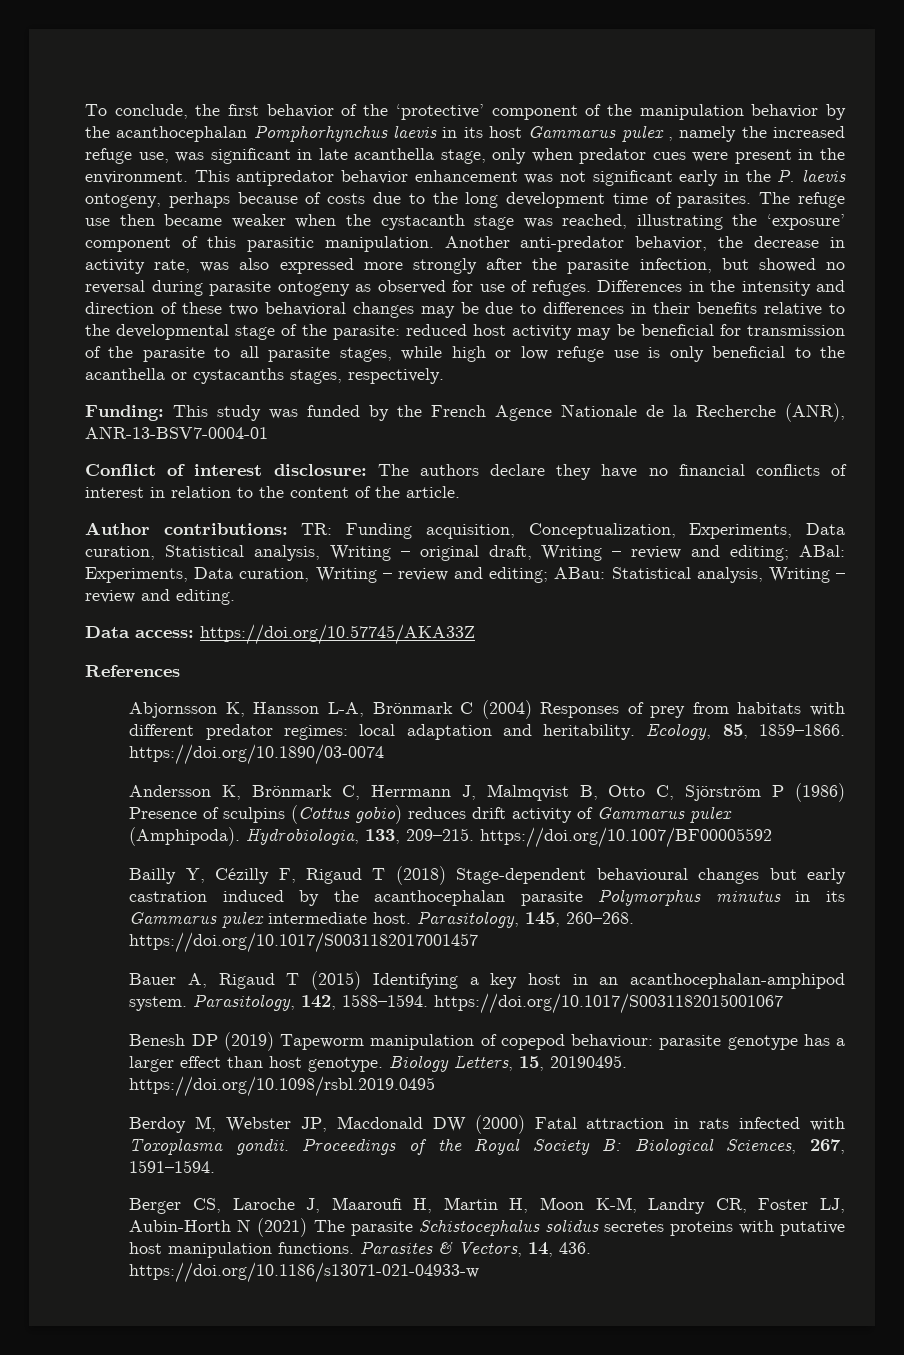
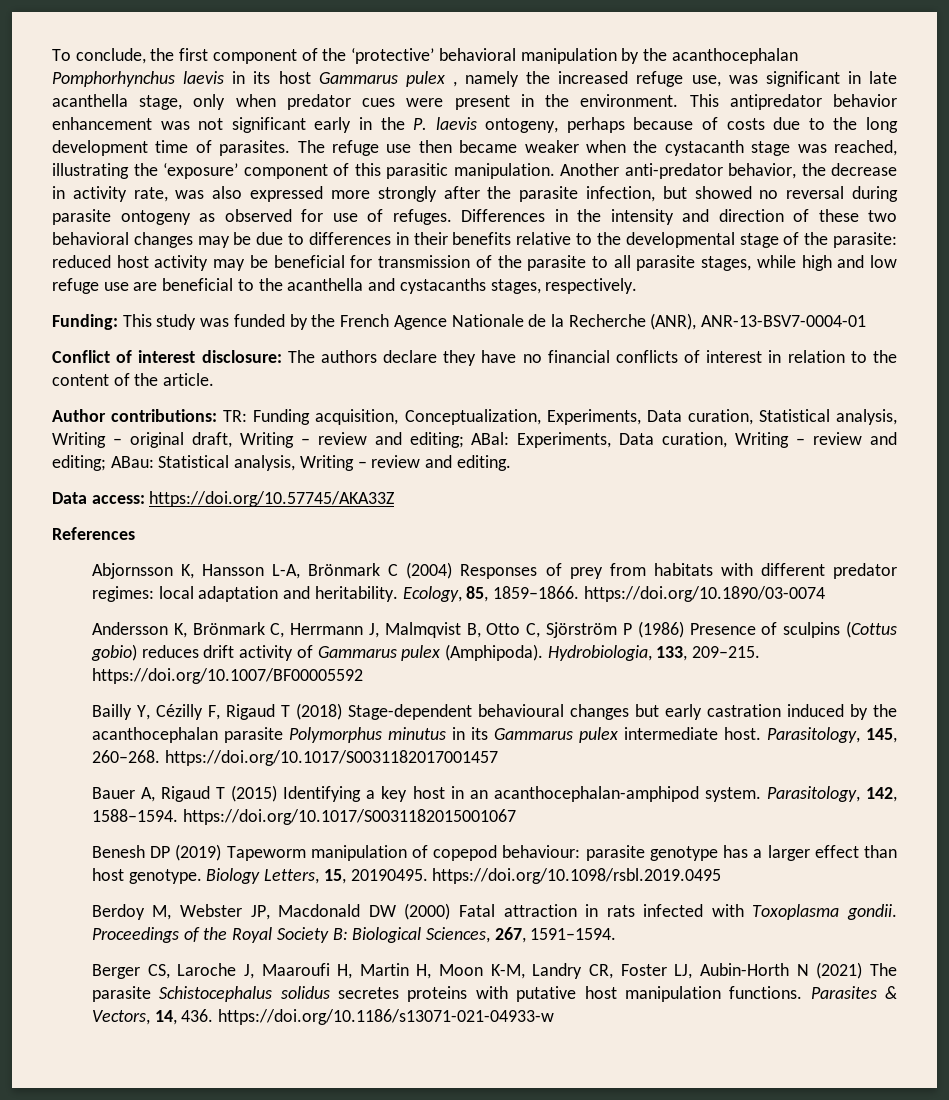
- To conclude, the first behavior of the ‘protective’ component of the manipulation behavior by the acanthocephalan Pomphorhynchus laevis in its host Gammarus pulex , namely the increased refuge use, was significant in late acanthella stage, only when predator cues were present in the environment.
+ To conclude, the first component of the ‘protective’ behavioral manipulation by the acanthocephalan Pomphorhynchus laevis in its host Gammarus pulex , namely the increased refuge use, was significant in late acanthella stage, only when predator cues were present in the environment.
- Differences in the intensity and direction of these two behavioral changes may be due to differences in their benefits relative to the developmental stage of the parasite: reduced host activity may be beneficial for transmission of the parasite to all parasite stages, while high or low refuge use is only beneficial to the acanthella or cystacanths stages, respectively.
+ Differences in the intensity and direction of these two behavioral changes may be due to differences in their benefits relative to the developmental stage of the parasite: reduced host activity may be beneficial for transmission of the parasite to all parasite stages, while high and low refuge use are beneficial to the acanthella and cystacanths stages, respectively.

